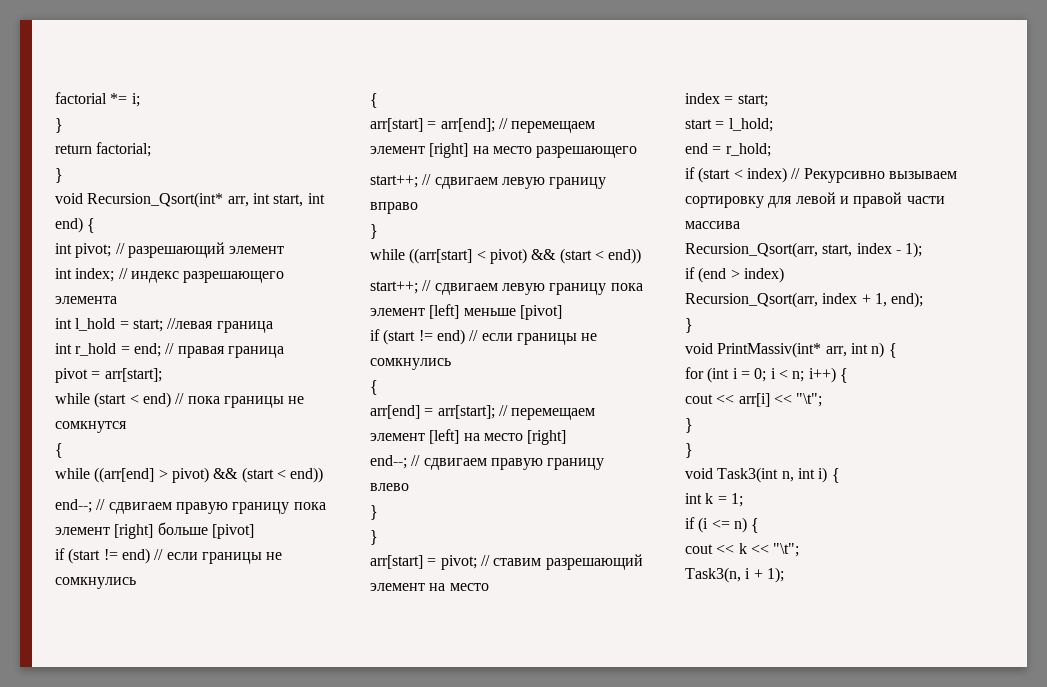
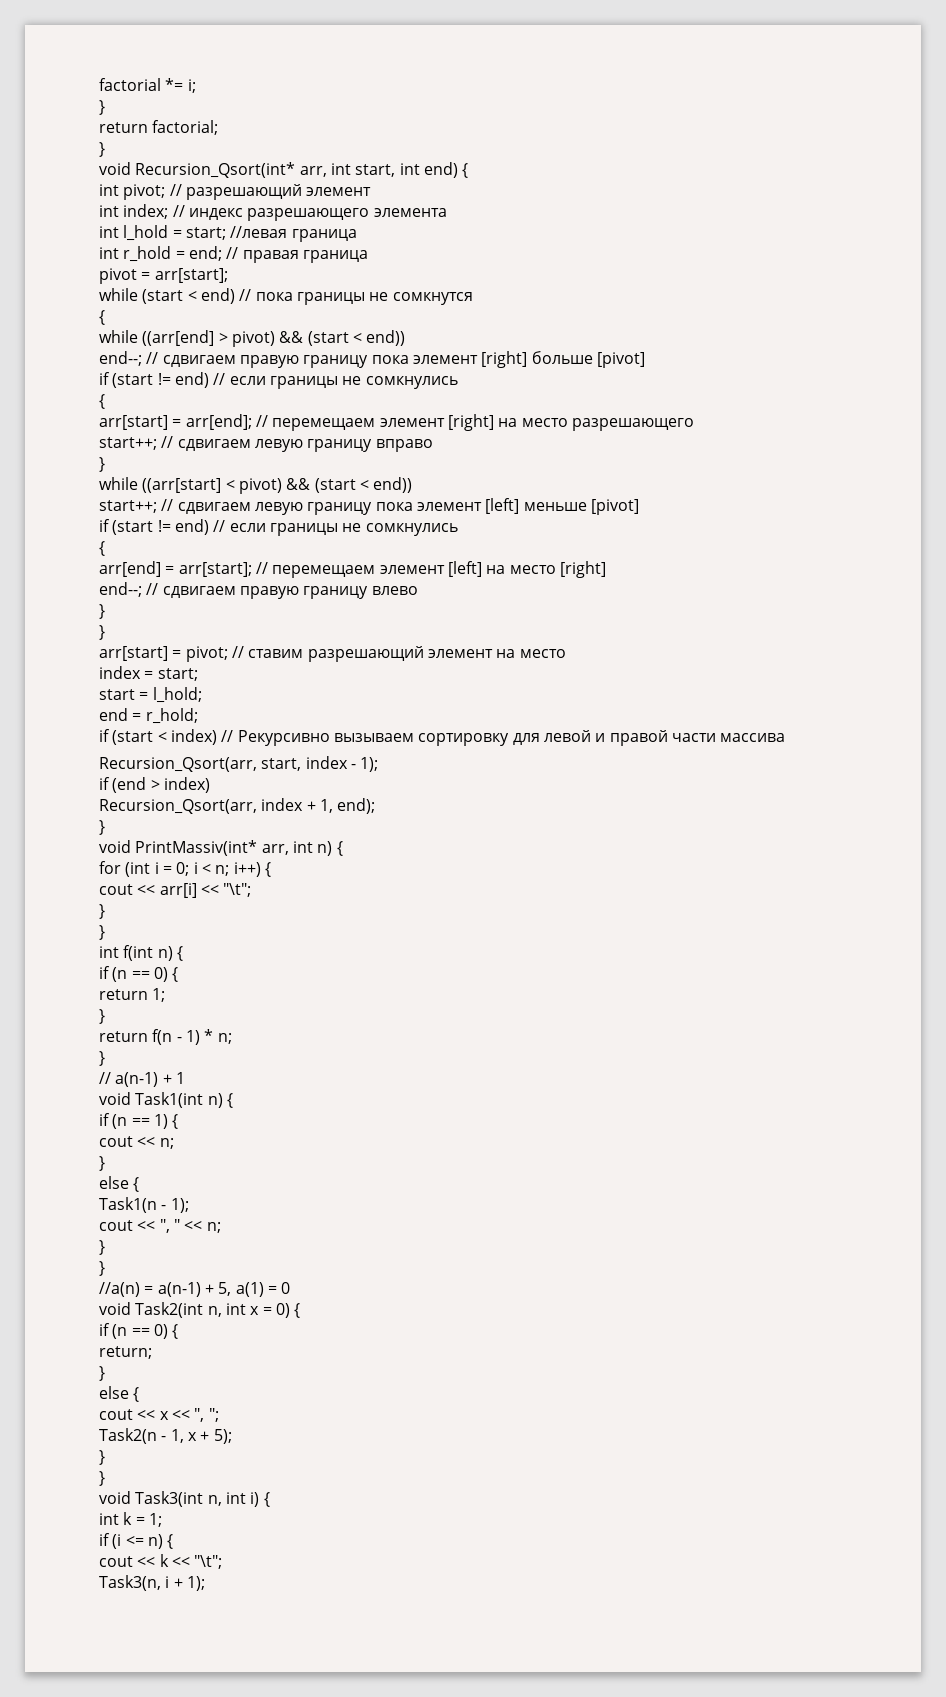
+ int f(int n) {
+ if (n == 0) {
+ return 1;
+ }
+ return f(n - 1) * n;
+ }
+ // a(n-1) + 1
+ void Task1(int n) {
+ if (n == 1) {
+ cout << n;
+ }
+ else {
+ Task1(n - 1);
+ cout << ", " << n;
+ }
+ }
+ //a(n) = a(n-1) + 5, a(1) = 0
+ void Task2(int n, int x = 0) {
+ if (n == 0) {
+ return;
+ }
+ else {
+ cout << x << ", ";
+ Task2(n - 1, x + 5);
+ }
+ }

